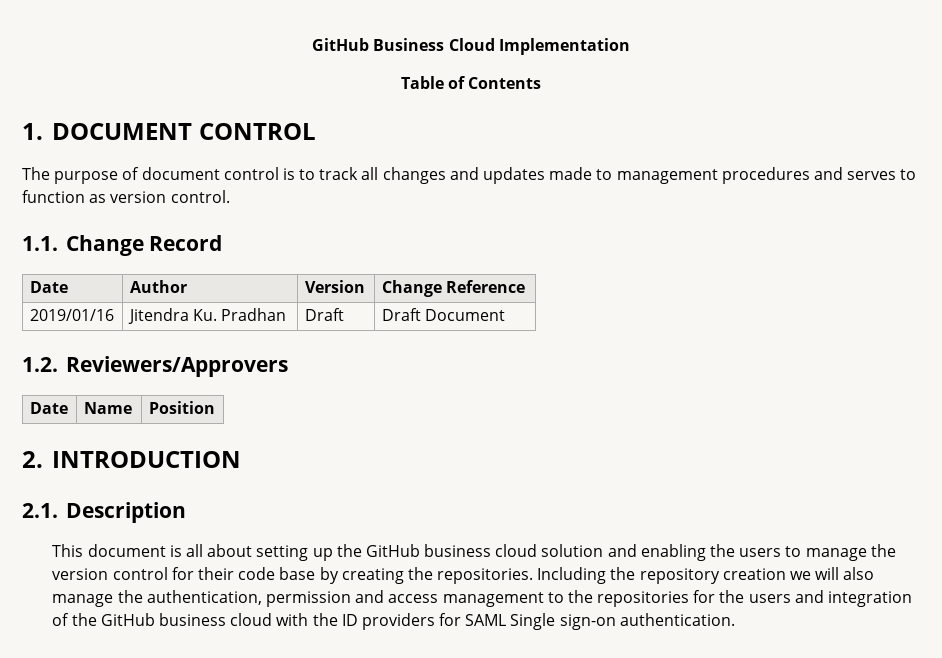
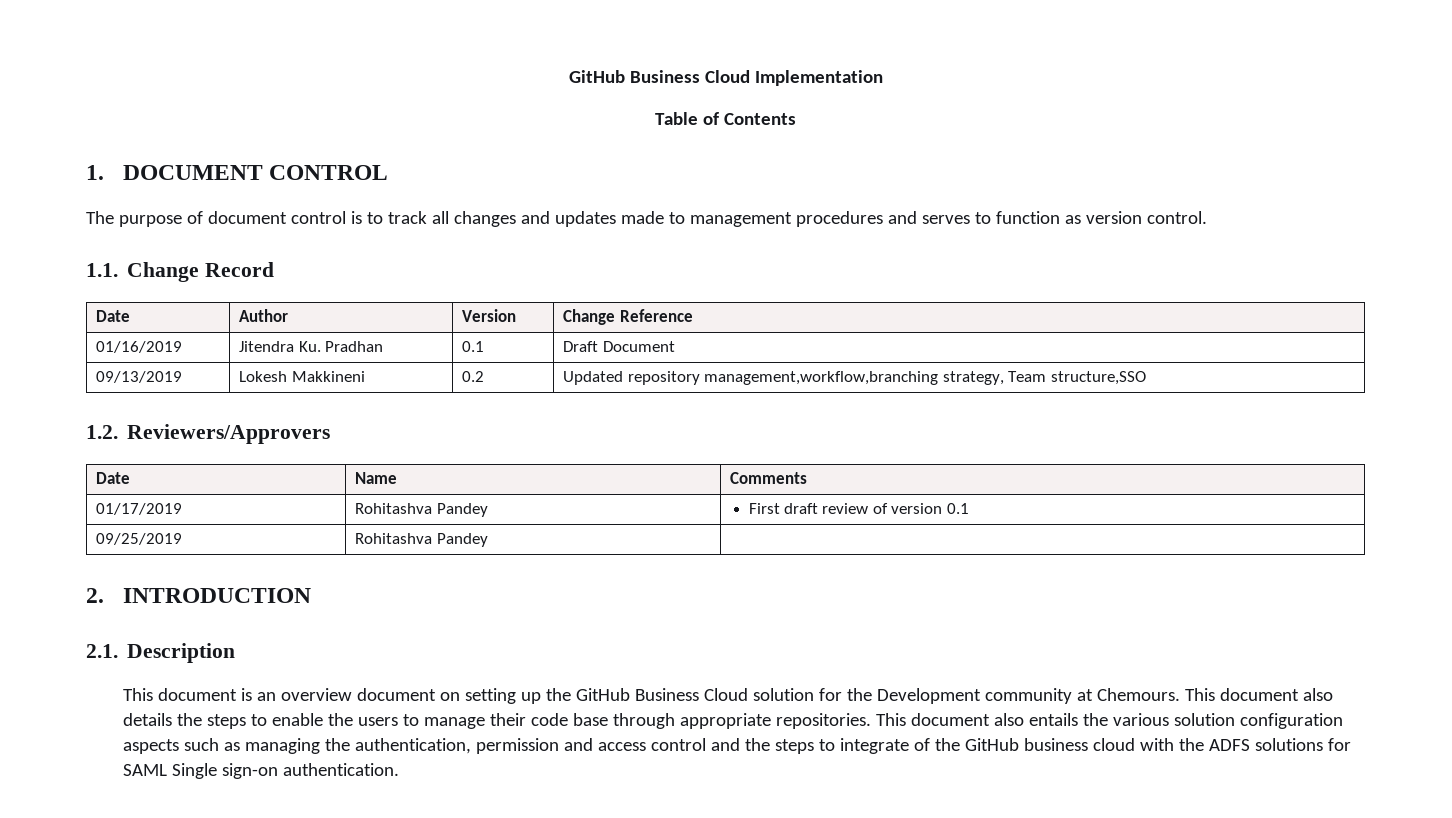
- 2019/01/16 | Jitendra Ku. Pradhan | Draft | Draft Document
+ 01/16/2019 | Jitendra Ku. Pradhan | 0.1 | Draft Document
+ 09/13/2019 | Lokesh Makkineni | 0.2 | Updated repository management,workflow,branching strategy, Team structure,SSO
  1.2. Reviewers/Approvers
- Date | Name | Position
+ Date | Name | Comments
+ 01/17/2019 | Rohitashva Pandey | First draft review of version 0.1
+ 09/25/2019 | Rohitashva Pandey |
- This document is all about setting up the GitHub business cloud solution and enabling the users to manage the version control for their code base by creating the repositories. Including the repository creation we will also manage the authentication, permission and access management to the repositories for the users and integration of the GitHub business cloud with the ID providers for SAML Single sign-on authentication.
+ This document is an overview document on setting up the GitHub Business Cloud solution for the Development community at Chemours. This document also details the steps to enable the users to manage their code base through appropriate repositories. This document also entails the various solution configuration aspects such as managing the authentication, permission and access control and the steps to integrate of the GitHub business cloud with the ADFS solutions for SAML Single sign-on authentication.

